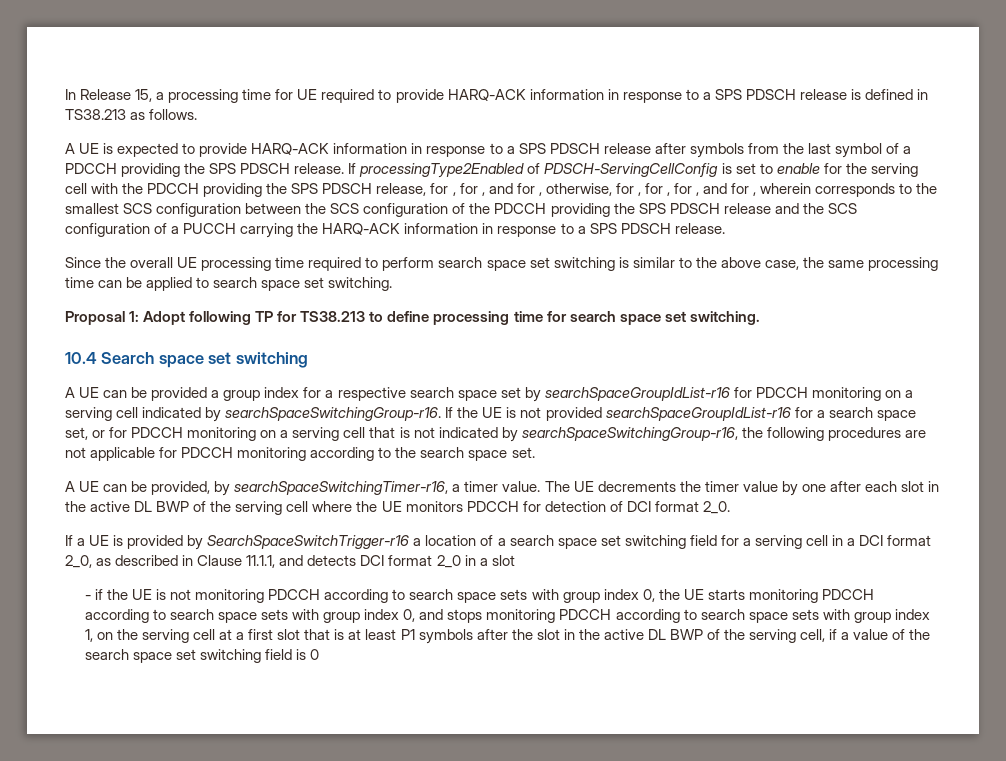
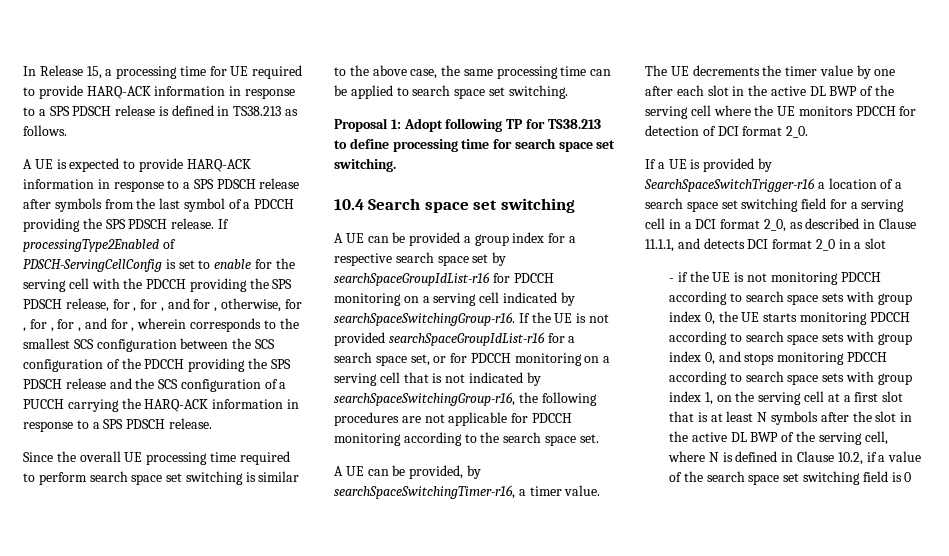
- - if the UE is not monitoring PDCCH according to search space sets with group index 0, the UE starts monitoring PDCCH according to search space sets with group index 0, and stops monitoring PDCCH according to search space sets with group index 1, on the serving cell at a first slot that is at least P1 symbols after the slot in the active DL BWP of the serving cell, if a value of the search space set switching field is 0
+ - if the UE is not monitoring PDCCH according to search space sets with group index 0, the UE starts monitoring PDCCH according to search space sets with group index 0, and stops monitoring PDCCH according to search space sets with group index 1, on the serving cell at a first slot that is at least N symbols after the slot in the active DL BWP of the serving cell, where N is defined in Clause 10.2, if a value of the search space set switching field is 0

